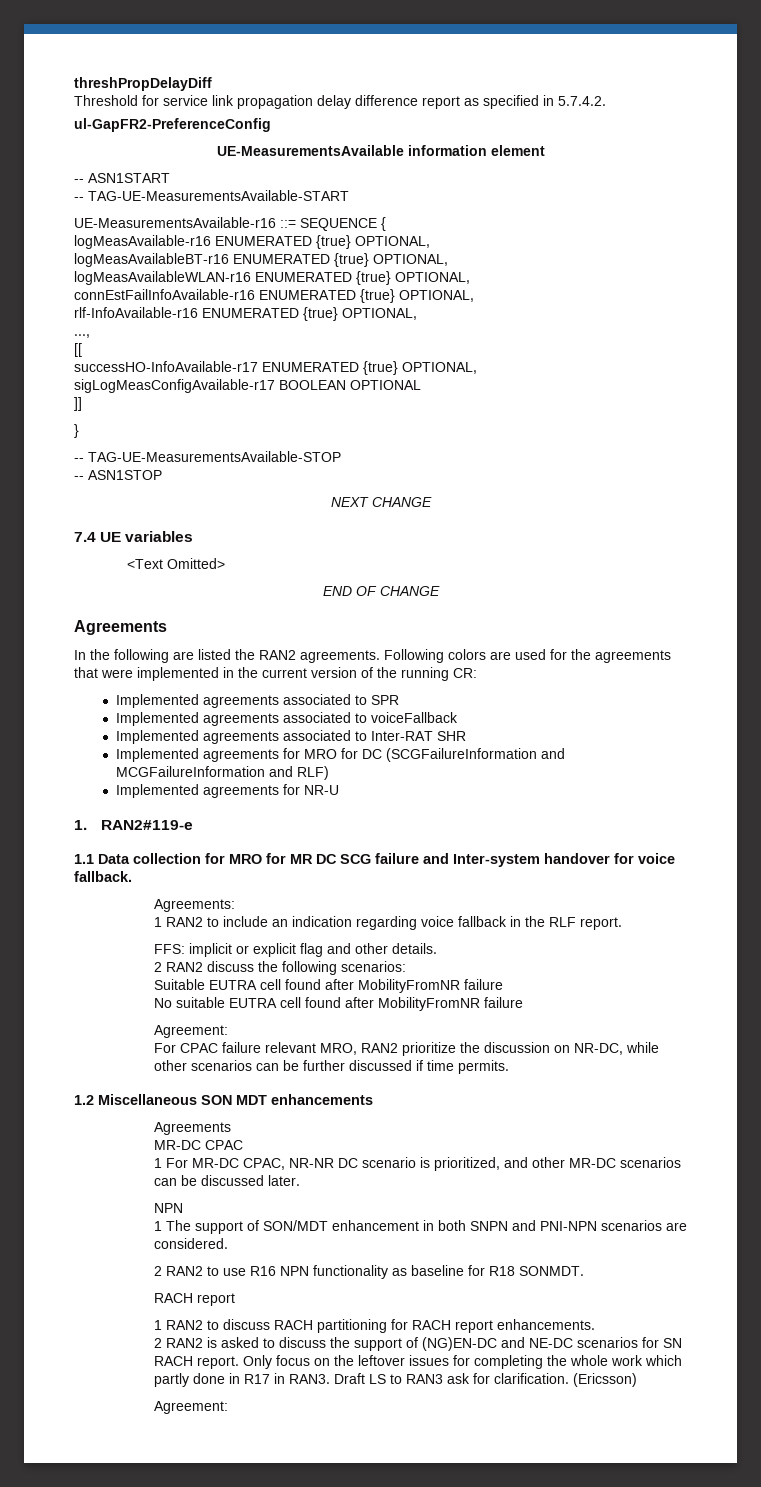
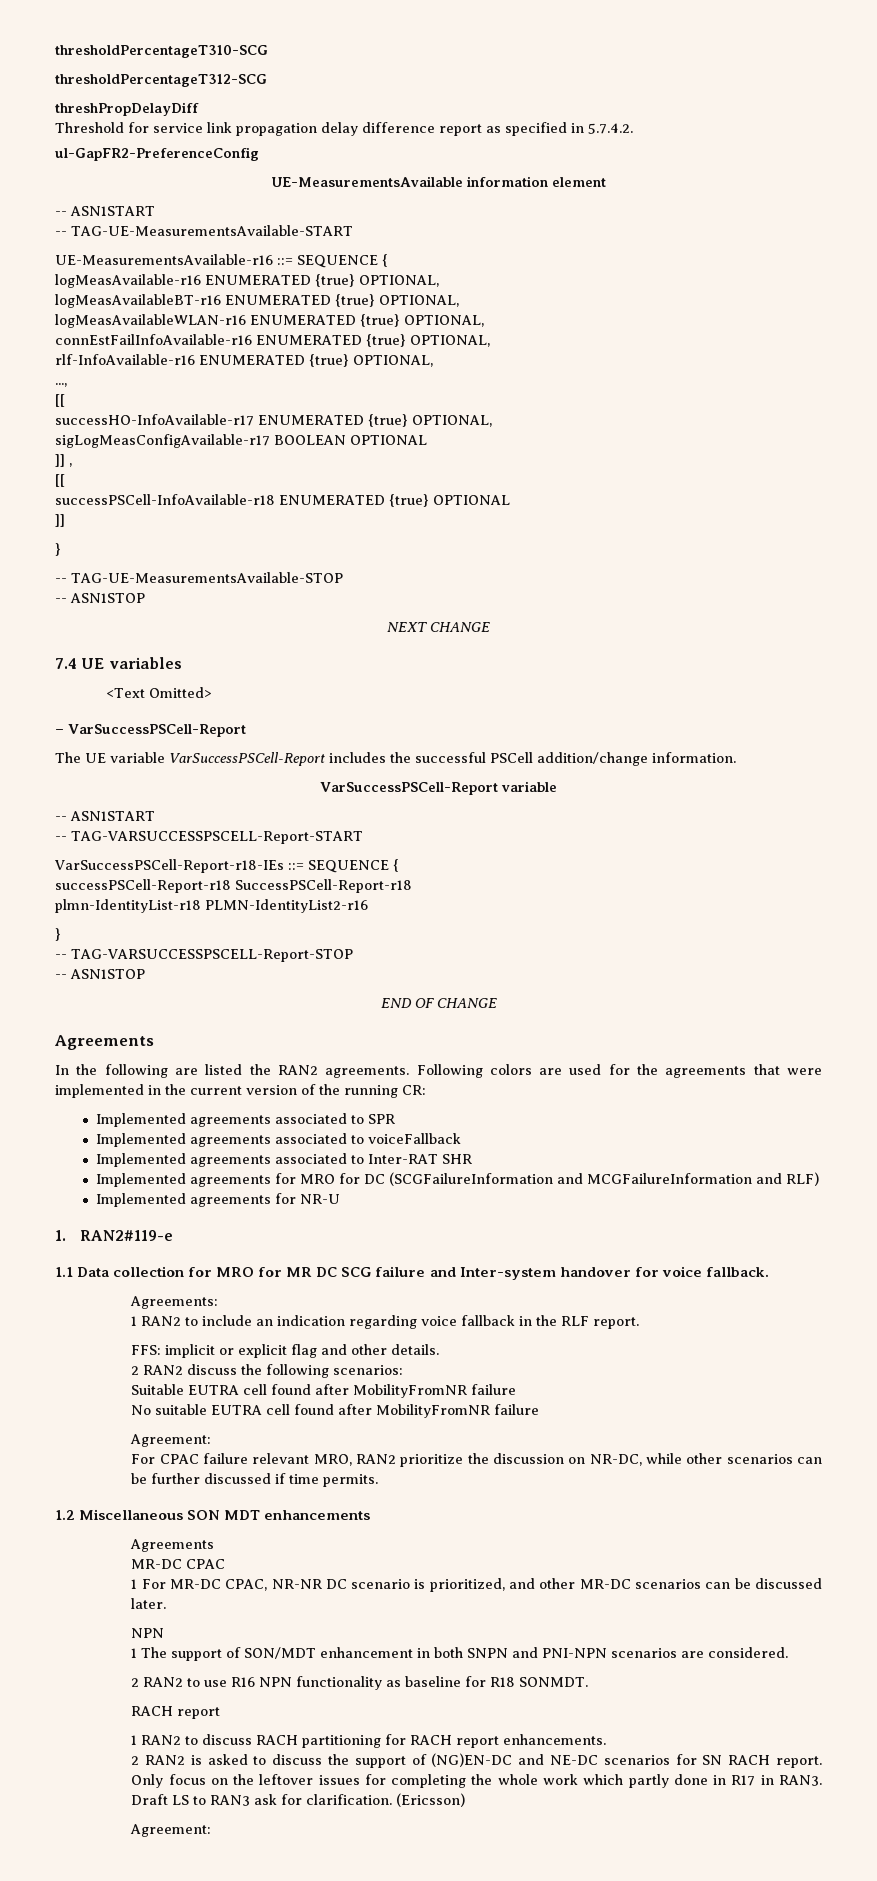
+ thresholdPercentageT310-SCG
+ thresholdPercentageT312-SCG
+ ]] ,
+ [[
+ successPSCell-InfoAvailable-r18 ENUMERATED {true} OPTIONAL
+ – VarSuccessPSCell-Report
+ The UE variable VarSuccessPSCell-Report includes the successful PSCell addition/change information.
+ VarSuccessPSCell-Report variable
+ -- ASN1START
+ -- TAG-VARSUCCESSPSCELL-Report-START
+ VarSuccessPSCell-Report-r18-IEs ::= SEQUENCE {
+ successPSCell-Report-r18 SuccessPSCell-Report-r18
+ plmn-IdentityList-r18 PLMN-IdentityList2-r16
+ }
+ -- TAG-VARSUCCESSPSCELL-Report-STOP
+ -- ASN1STOP

